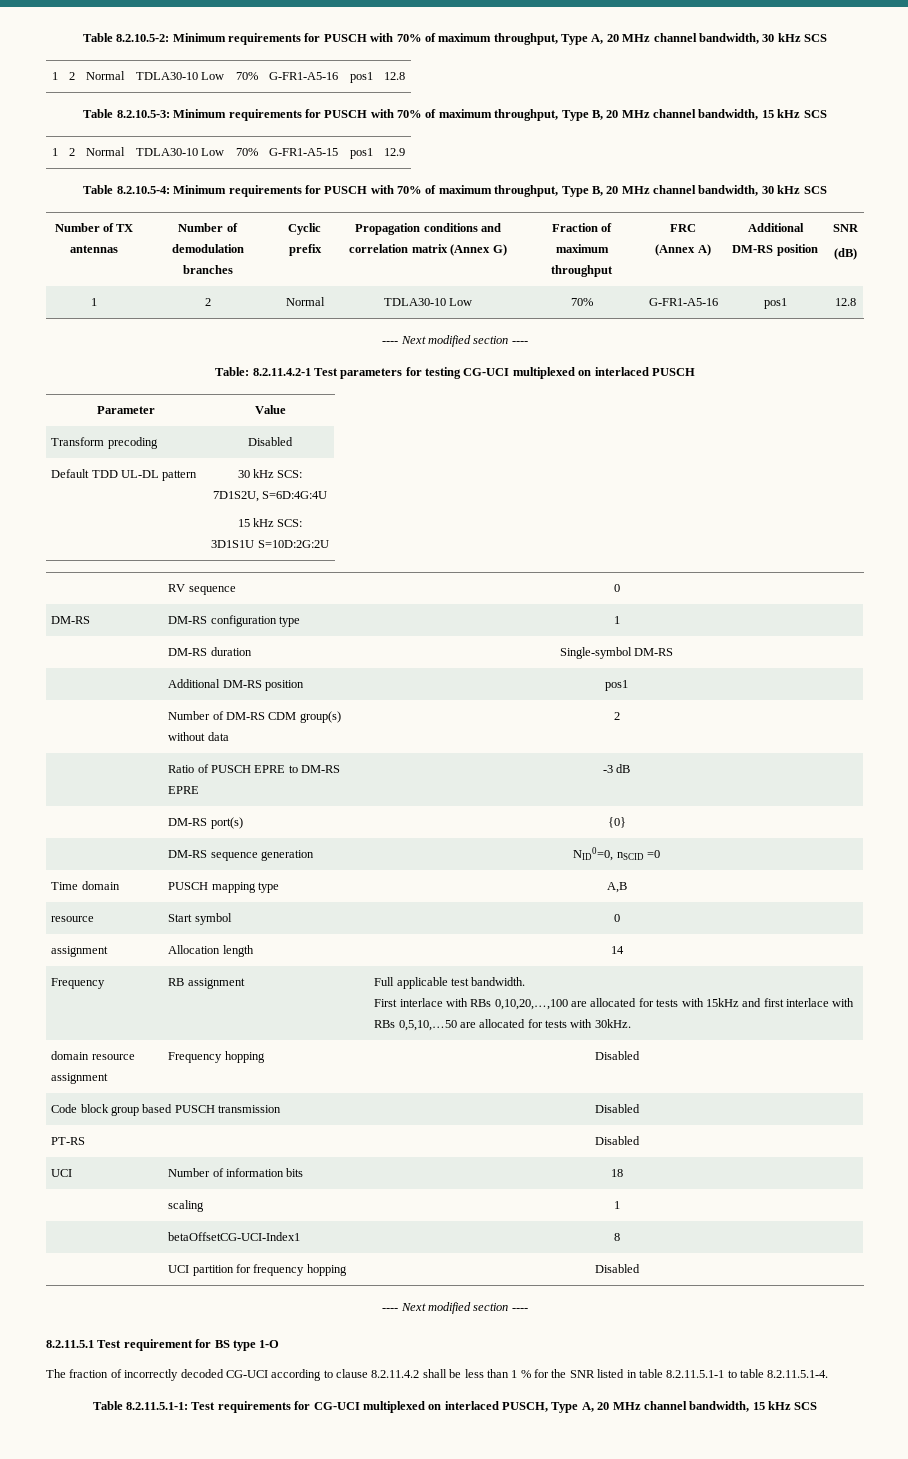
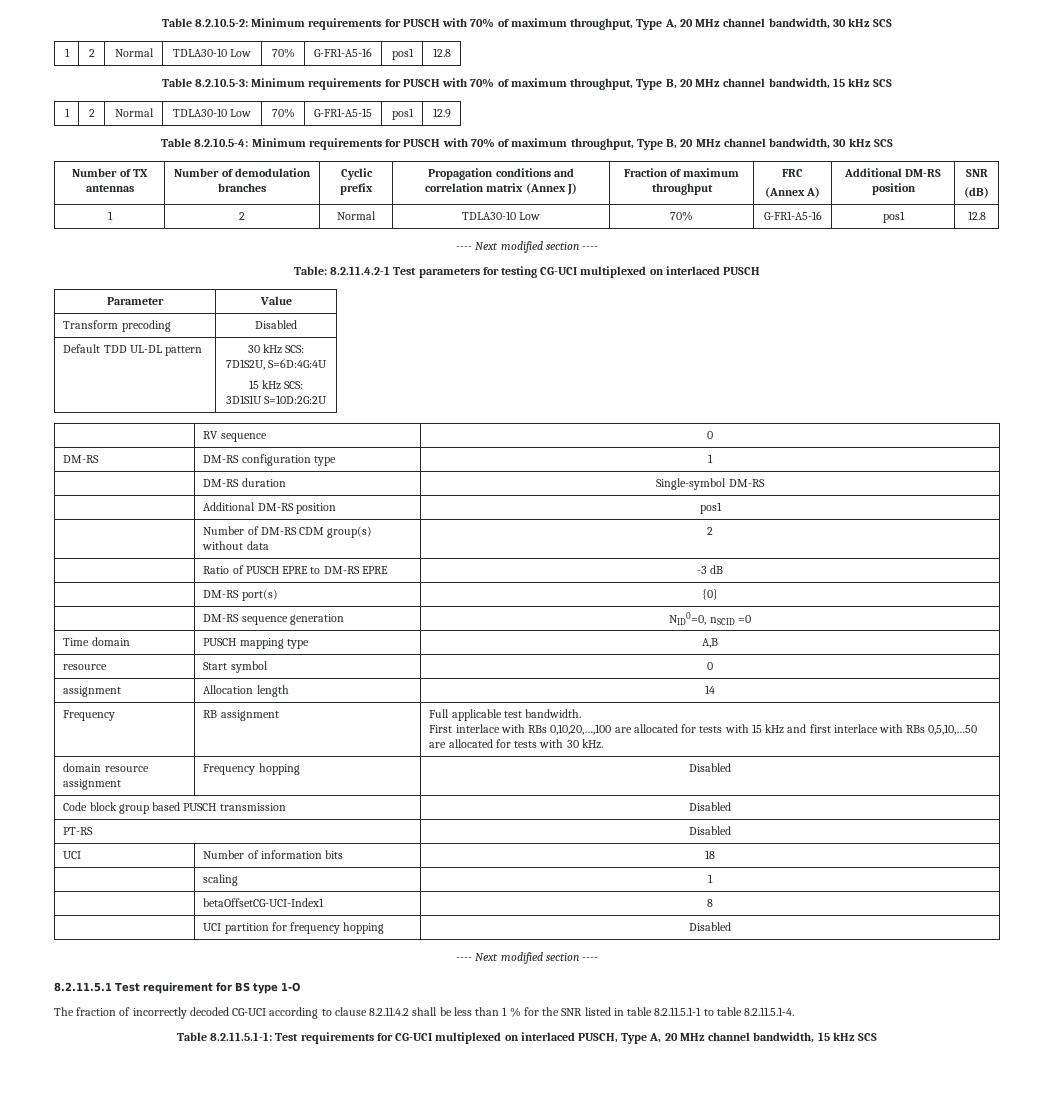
- Number of TX antennas | Number of demodulation branches | Cyclic prefix | Propagation conditions and correlation matrix (Annex G) | Fraction of maximum throughput | FRC
+ Number of TX antennas | Number of demodulation branches | Cyclic prefix | Propagation conditions and correlation matrix (Annex J) | Fraction of maximum throughput | FRC
  Frequency | RB assignment | Full applicable test bandwidth.
- First interlace with RBs 0,10,20,…,100 are allocated for tests with 15kHz and first interlace with RBs 0,5,10,…50 are allocated for tests with 30kHz.
+ First interlace with RBs 0,10,20,…,100 are allocated for tests with 15 kHz and first interlace with RBs 0,5,10,…50 are allocated for tests with 30 kHz.

